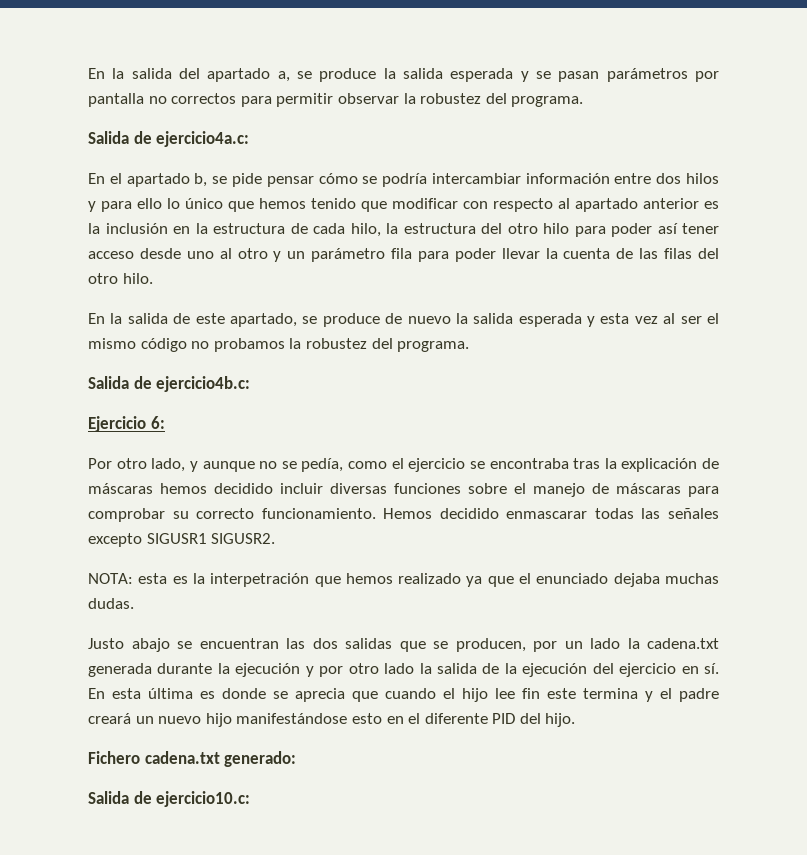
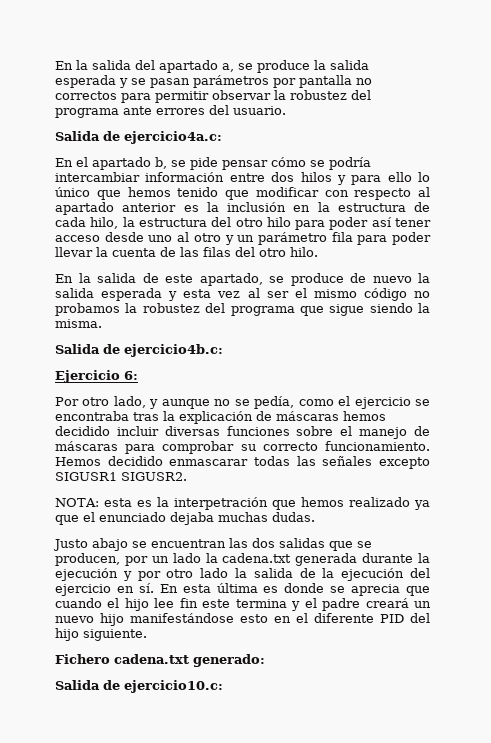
- En la salida del apartado a, se produce la salida esperada y se pasan parámetros por pantalla no correctos para permitir observar la robustez del programa.
+ En la salida del apartado a, se produce la salida esperada y se pasan parámetros por pantalla no correctos para permitir observar la robustez del programa ante errores del usuario.
- En la salida de este apartado, se produce de nuevo la salida esperada y esta vez al ser el mismo código no probamos la robustez del programa.
+ En la salida de este apartado, se produce de nuevo la salida esperada y esta vez al ser el mismo código no probamos la robustez del programa que sigue siendo la misma.
- En esta última es donde se aprecia que cuando el hijo lee fin este termina y el padre creará un nuevo hijo manifestándose esto en el diferente PID del hijo.
+ En esta última es donde se aprecia que cuando el hijo lee fin este termina y el padre creará un nuevo hijo manifestándose esto en el diferente PID del hijo siguiente.

